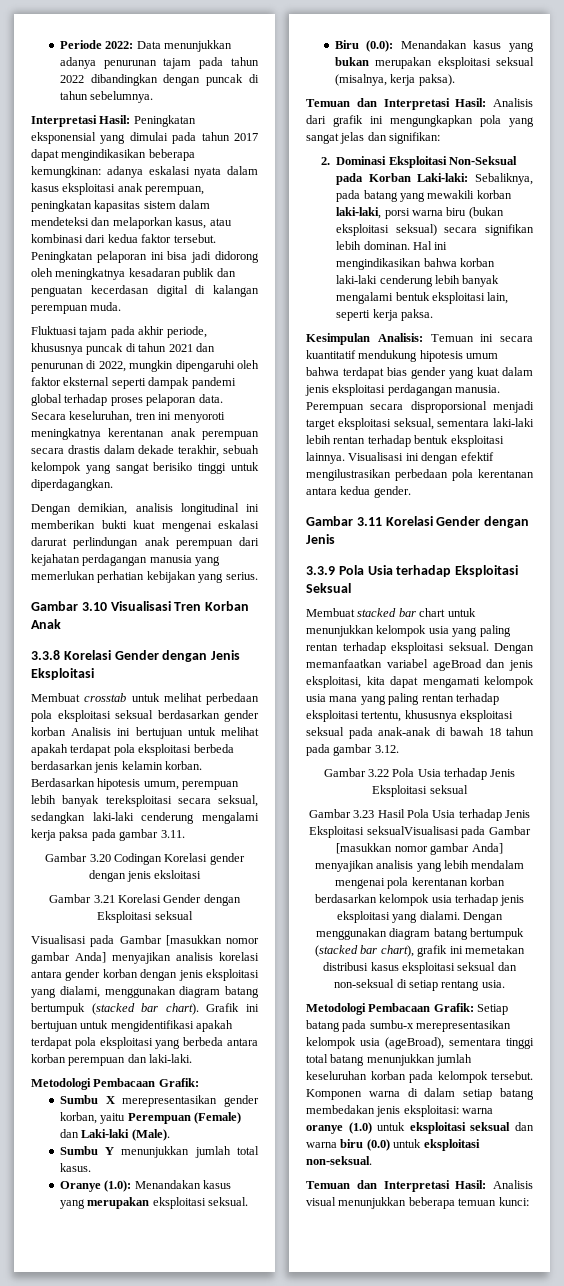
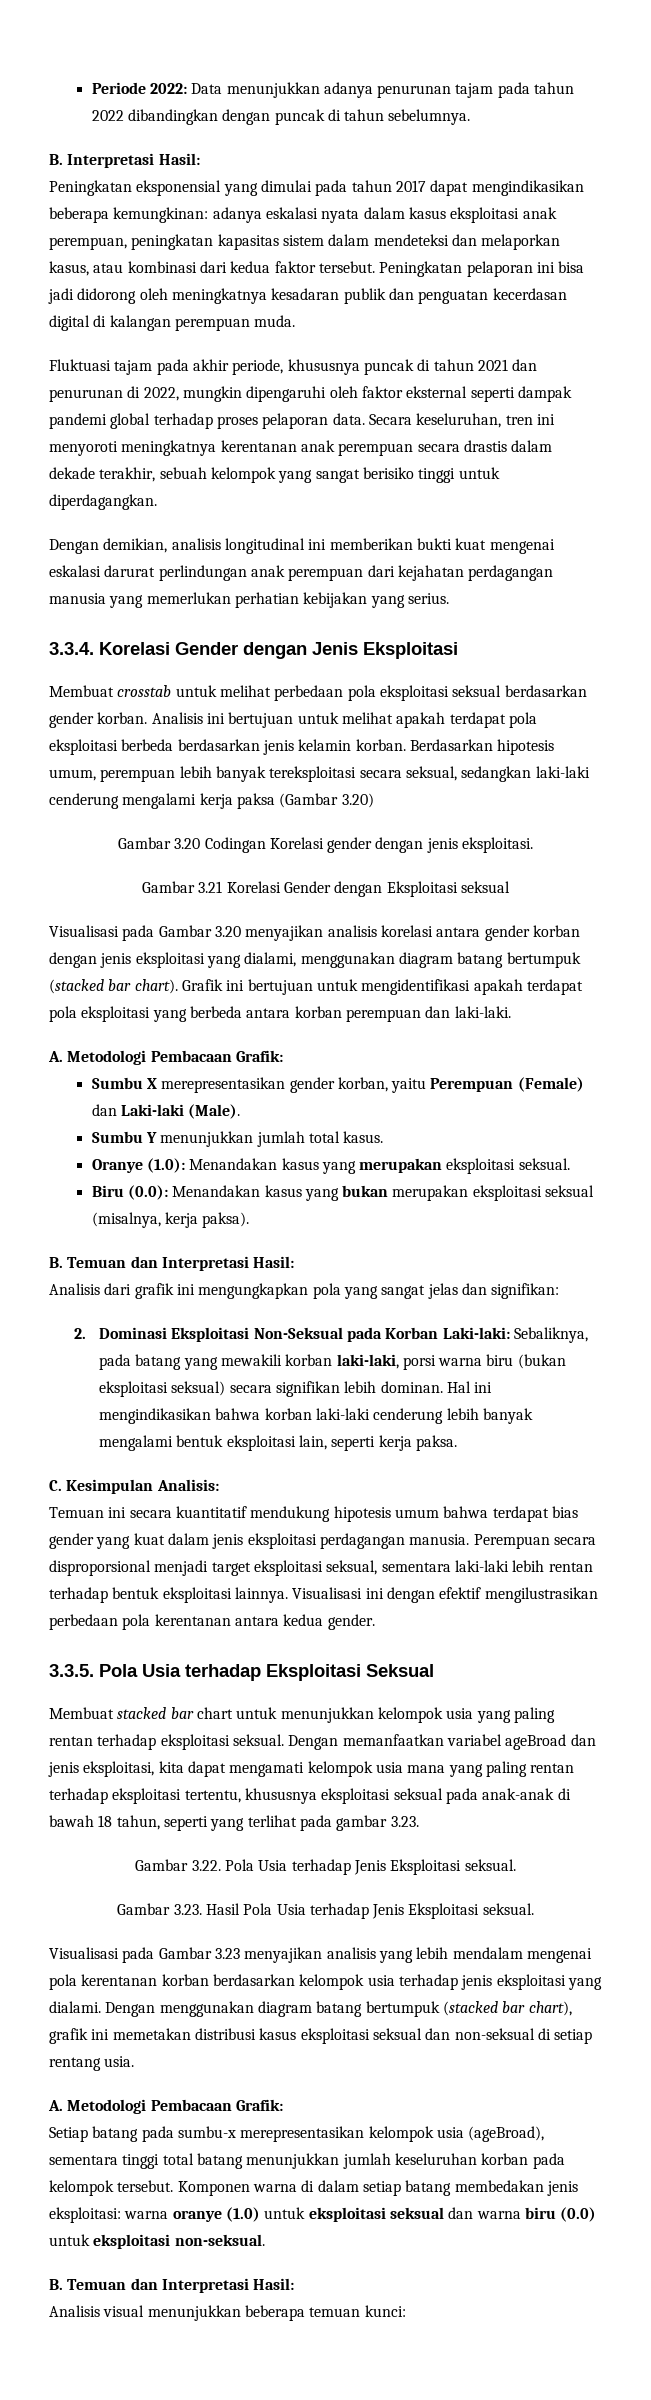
- Interpretasi Hasil: Peningkatan eksponensial yang dimulai pada tahun 2017 dapat mengindikasikan beberapa kemungkinan: adanya eskalasi nyata dalam kasus eksploitasi anak perempuan, peningkatan kapasitas sistem dalam mendeteksi dan melaporkan kasus, atau kombinasi dari kedua faktor tersebut.
+ B. Interpretasi Hasil:
+ Peningkatan eksponensial yang dimulai pada tahun 2017 dapat mengindikasikan beberapa kemungkinan: adanya eskalasi nyata dalam kasus eksploitasi anak perempuan, peningkatan kapasitas sistem dalam mendeteksi dan melaporkan kasus, atau kombinasi dari kedua faktor tersebut.
- Gambar 3.10 Visualisasi Tren Korban Anak
- 3.3.8 Korelasi Gender dengan Jenis Eksploitasi
+ 3.3.4. Korelasi Gender dengan Jenis Eksploitasi
- Membuat crosstab untuk melihat perbedaan pola eksploitasi seksual berdasarkan gender korban Analisis ini bertujuan untuk melihat apakah terdapat pola eksploitasi berbeda berdasarkan jenis kelamin korban.
+ Membuat crosstab untuk melihat perbedaan pola eksploitasi seksual berdasarkan gender korban. Analisis ini bertujuan untuk melihat apakah terdapat pola eksploitasi berbeda berdasarkan jenis kelamin korban.
- Berdasarkan hipotesis umum, perempuan lebih banyak tereksploitasi secara seksual, sedangkan laki-laki cenderung mengalami kerja paksa pada gambar 3.11.
+ Berdasarkan hipotesis umum, perempuan lebih banyak tereksploitasi secara seksual, sedangkan laki-laki cenderung mengalami kerja paksa (Gambar 3.20)
- Gambar 3.20 Codingan Korelasi gender dengan jenis eksloitasi
+ Gambar 3.20 Codingan Korelasi gender dengan jenis eksploitasi.
- Visualisasi pada Gambar [masukkan nomor gambar Anda] menyajikan analisis korelasi antara gender korban dengan jenis eksploitasi yang dialami, menggunakan diagram batang bertumpuk (stacked bar chart).
+ Visualisasi pada Gambar 3.20 menyajikan analisis korelasi antara gender korban dengan jenis eksploitasi yang dialami, menggunakan diagram batang bertumpuk (stacked bar chart).
  Grafik ini bertujuan untuk mengidentifikasi apakah terdapat pola eksploitasi yang berbeda antara korban perempuan dan laki-laki.
- Metodologi Pembacaan Grafik:
+ A. Metodologi Pembacaan Grafik:
  Biru (0.0): Menandakan kasus yang bukan merupakan eksploitasi seksual (misalnya, kerja paksa).
- Temuan dan Interpretasi Hasil: Analisis dari grafik ini mengungkapkan pola yang sangat jelas dan signifikan:
+ B. Temuan dan Interpretasi Hasil:
+ Analisis dari grafik ini mengungkapkan pola yang sangat jelas dan signifikan:
- Kesimpulan Analisis: Temuan ini secara kuantitatif mendukung hipotesis umum bahwa terdapat bias gender yang kuat dalam jenis eksploitasi perdagangan manusia.
+ C. Kesimpulan Analisis:
+ Temuan ini secara kuantitatif mendukung hipotesis umum bahwa terdapat bias gender yang kuat dalam jenis eksploitasi perdagangan manusia.
- Gambar 3.11 Korelasi Gender dengan Jenis
- 3.3.9 Pola Usia terhadap Eksploitasi Seksual
+ 3.3.5. Pola Usia terhadap Eksploitasi Seksual
- Dengan memanfaatkan variabel ageBroad dan jenis eksploitasi, kita dapat mengamati kelompok usia mana yang paling rentan terhadap eksploitasi tertentu, khususnya eksploitasi seksual pada anak-anak di bawah 18 tahun pada gambar 3.12.
- Gambar 3.22 Pola Usia terhadap Jenis Eksploitasi seksual
- Gambar 3.23 Hasil Pola Usia terhadap Jenis Eksploitasi seksualVisualisasi pada Gambar [masukkan nomor gambar Anda] menyajikan analisis yang lebih mendalam mengenai pola kerentanan korban berdasarkan kelompok usia terhadap jenis eksploitasi yang dialami.
+ Dengan memanfaatkan variabel ageBroad dan jenis eksploitasi, kita dapat mengamati kelompok usia mana yang paling rentan terhadap eksploitasi tertentu, khususnya eksploitasi seksual pada anak-anak di bawah 18 tahun, seperti yang terlihat pada gambar 3.23.
+ Gambar 3.22. Pola Usia terhadap Jenis Eksploitasi seksual.
+ Gambar 3.23. Hasil Pola Usia terhadap Jenis Eksploitasi seksual.
+ Visualisasi pada Gambar 3.23 menyajikan analisis yang lebih mendalam mengenai pola kerentanan korban berdasarkan kelompok usia terhadap jenis eksploitasi yang dialami.
  Dengan menggunakan diagram batang bertumpuk (stacked bar chart), grafik ini memetakan distribusi kasus eksploitasi seksual dan non-seksual di setiap rentang usia.
- Metodologi Pembacaan Grafik: Setiap batang pada sumbu-x merepresentasikan kelompok usia (ageBroad), sementara tinggi total batang menunjukkan jumlah keseluruhan korban pada kelompok tersebut.
+ A. Metodologi Pembacaan Grafik:
+ Setiap batang pada sumbu-x merepresentasikan kelompok usia (ageBroad), sementara tinggi total batang menunjukkan jumlah keseluruhan korban pada kelompok tersebut.
  Komponen warna di dalam setiap batang membedakan jenis eksploitasi: warna oranye (1.0) untuk eksploitasi seksual dan warna biru (0.0) untuk eksploitasi non-seksual.
- Temuan dan Interpretasi Hasil: Analisis visual menunjukkan beberapa temuan kunci:
+ B. Temuan dan Interpretasi Hasil:
+ Analisis visual menunjukkan beberapa temuan kunci:

